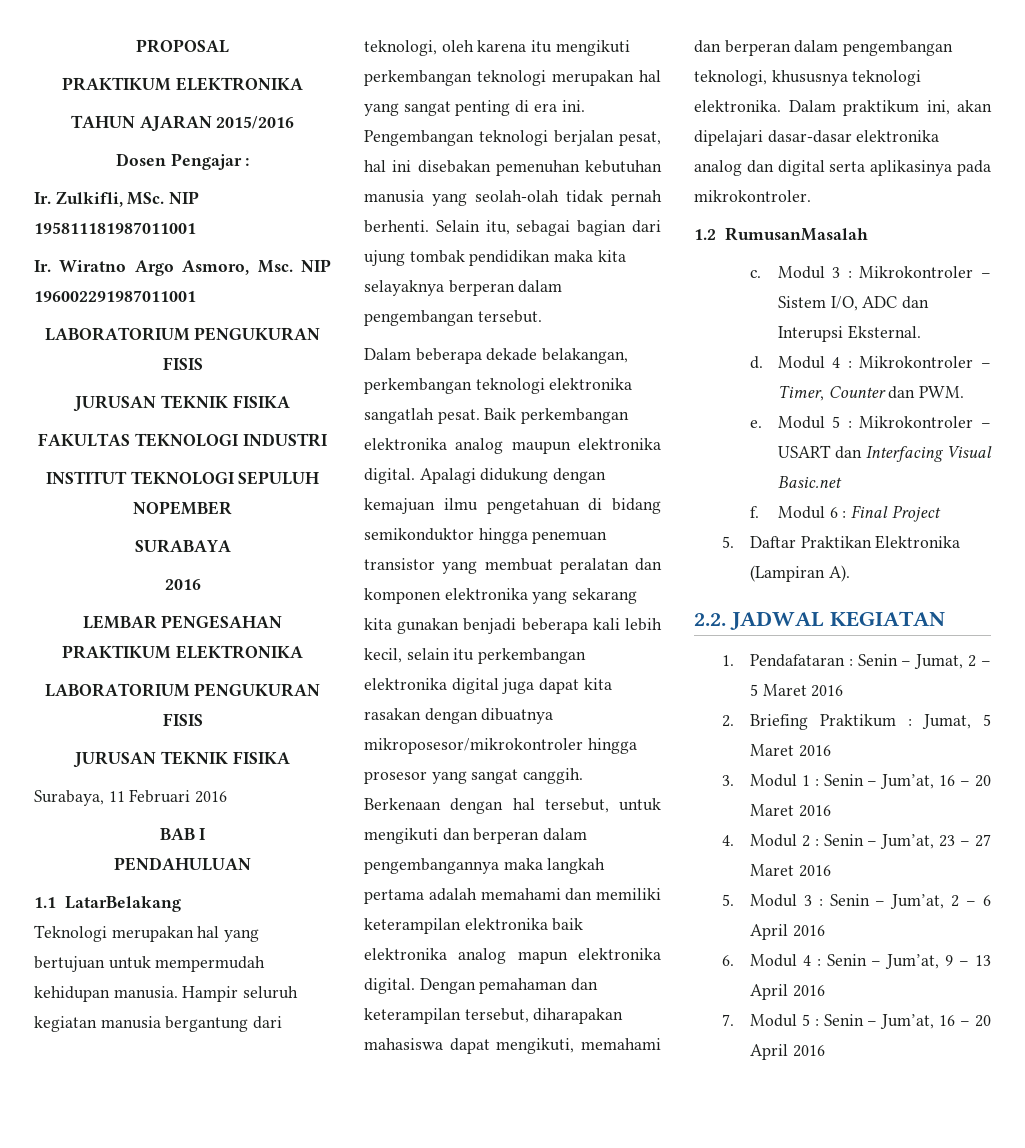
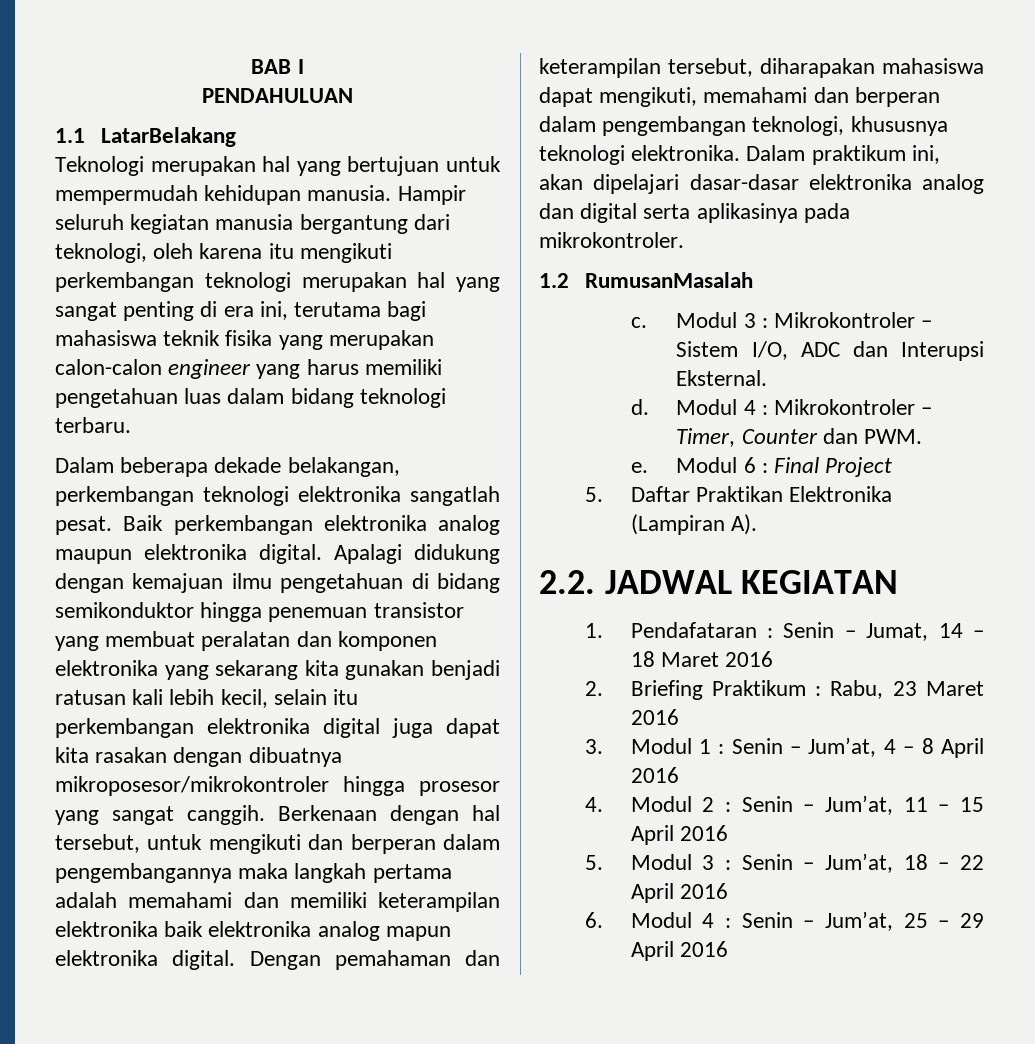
- PROPOSAL
- PRAKTIKUM ELEKTRONIKA
- TAHUN AJARAN 2015/2016
- Dosen Pengajar :
- Ir. Zulkifli, MSc. NIP 195811181987011001
- Ir. Wiratno Argo Asmoro, Msc. NIP 196002291987011001
- LABORATORIUM PENGUKURAN FISIS
- JURUSAN TEKNIK FISIKA
- FAKULTAS TEKNOLOGI INDUSTRI
- INSTITUT TEKNOLOGI SEPULUH NOPEMBER
- SURABAYA
- 2016
- LEMBAR PENGESAHAN PRAKTIKUM ELEKTRONIKA
- LABORATORIUM PENGUKURAN FISIS
- JURUSAN TEKNIK FISIKA
- Surabaya, 11 Februari 2016
- Hampir seluruh kegiatan manusia bergantung dari teknologi, oleh karena itu mengikuti perkembangan teknologi merupakan hal yang sangat penting di era ini. Pengembangan teknologi berjalan pesat, hal ini disebakan pemenuhan kebutuhan manusia yang seolah-olah tidak pernah berhenti. Selain itu, sebagai bagian dari ujung tombak pendidikan maka kita selayaknya berperan dalam pengembangan tersebut.
+ Hampir seluruh kegiatan manusia bergantung dari teknologi, oleh karena itu mengikuti perkembangan teknologi merupakan hal yang sangat penting di era ini, terutama bagi mahasiswa teknik fisika yang merupakan calon-calon engineer yang harus memiliki pengetahuan luas dalam bidang teknologi terbaru.
- Apalagi didukung dengan kemajuan ilmu pengetahuan di bidang semikonduktor hingga penemuan transistor yang membuat peralatan dan komponen elektronika yang sekarang kita gunakan benjadi beberapa kali lebih kecil, selain itu perkembangan elektronika digital juga dapat kita rasakan dengan dibuatnya mikroposesor/mikrokontroler hingga prosesor yang sangat canggih.
+ Apalagi didukung dengan kemajuan ilmu pengetahuan di bidang semikonduktor hingga penemuan transistor yang membuat peralatan dan komponen elektronika yang sekarang kita gunakan benjadi ratusan kali lebih kecil, selain itu perkembangan elektronika digital juga dapat kita rasakan dengan dibuatnya mikroposesor/mikrokontroler hingga prosesor yang sangat canggih.
- Modul 5 : Mikrokontroler – USART dan Interfacing Visual Basic.net
- f. Modul 6 : Final Project
+ Modul 6 : Final Project
- 1. Pendafataran : Senin – Jumat, 2 – 5 Maret 2016
+ 1. Pendafataran : Senin – Jumat, 14 – 18 Maret 2016
- 2. Briefing Praktikum : Jumat, 5 Maret 2016
+ 2. Briefing Praktikum : Rabu, 23 Maret 2016
- 3. Modul 1 : Senin – Jum’at, 16 – 20 Maret 2016
+ 3. Modul 1 : Senin – Jum’at, 4 – 8 April 2016
- 4. Modul 2 : Senin – Jum’at, 23 – 27 Maret 2016
+ 4. Modul 2 : Senin – Jum’at, 11 – 15 April 2016
- 5. Modul 3 : Senin – Jum’at, 2 – 6 April 2016
+ 5. Modul 3 : Senin – Jum’at, 18 – 22 April 2016
- 6. Modul 4 : Senin – Jum’at, 9 – 13 April 2016
- 7. Modul 5 : Senin – Jum’at, 16 – 20 April 2016
+ 6. Modul 4 : Senin – Jum’at, 25 – 29 April 2016

